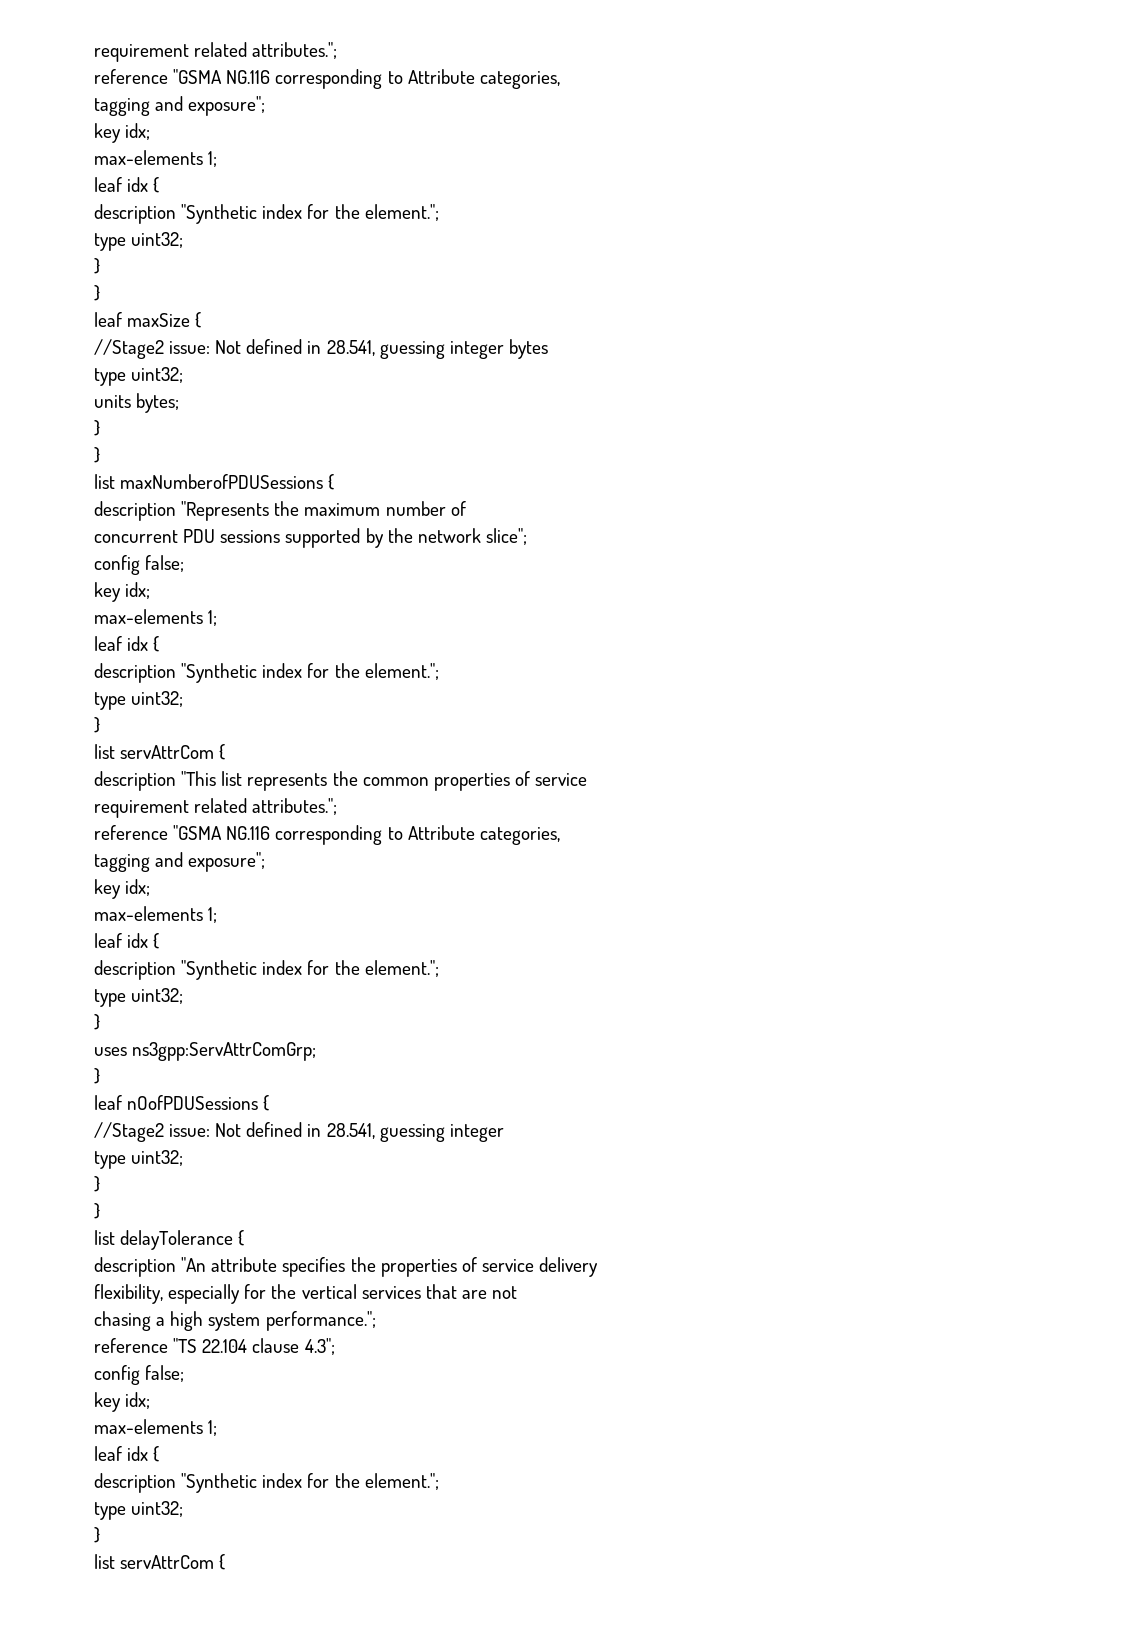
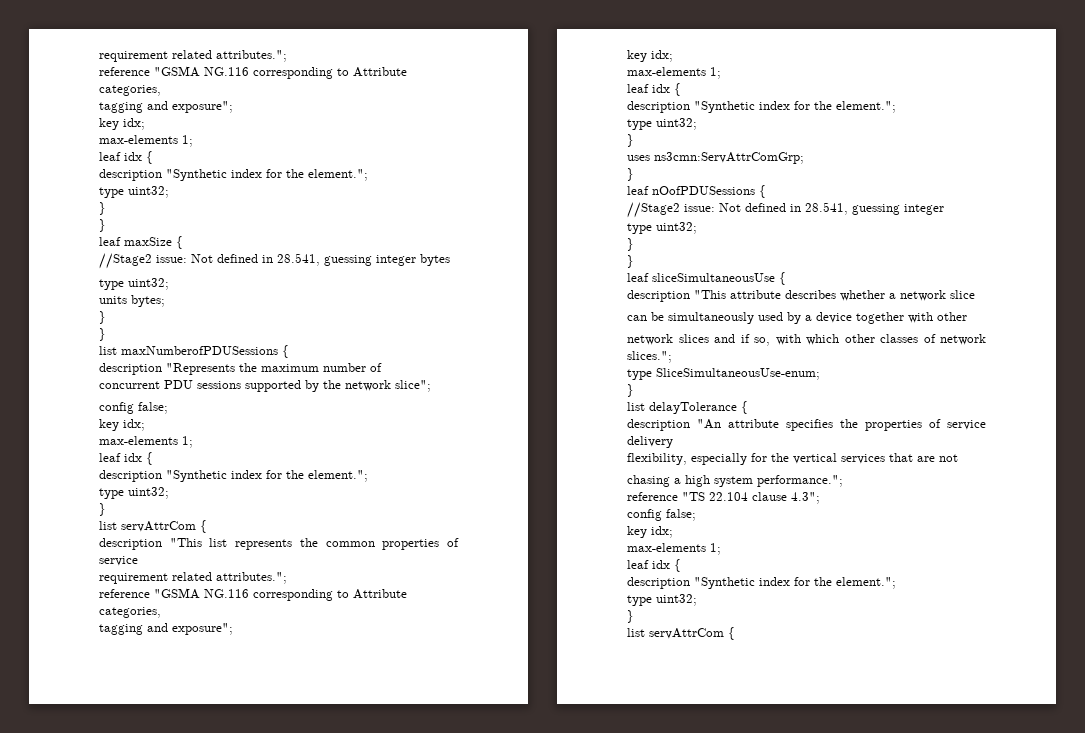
- uses ns3gpp:ServAttrComGrp;
+ uses ns3cmn:ServAttrComGrp;
+ leaf sliceSimultaneousUse {
+ description "This attribute describes whether a network slice
+ can be simultaneously used by a device together with other
+ network slices and if so, with which other classes of network slices.";
+ type SliceSimultaneousUse-enum;
+ }

